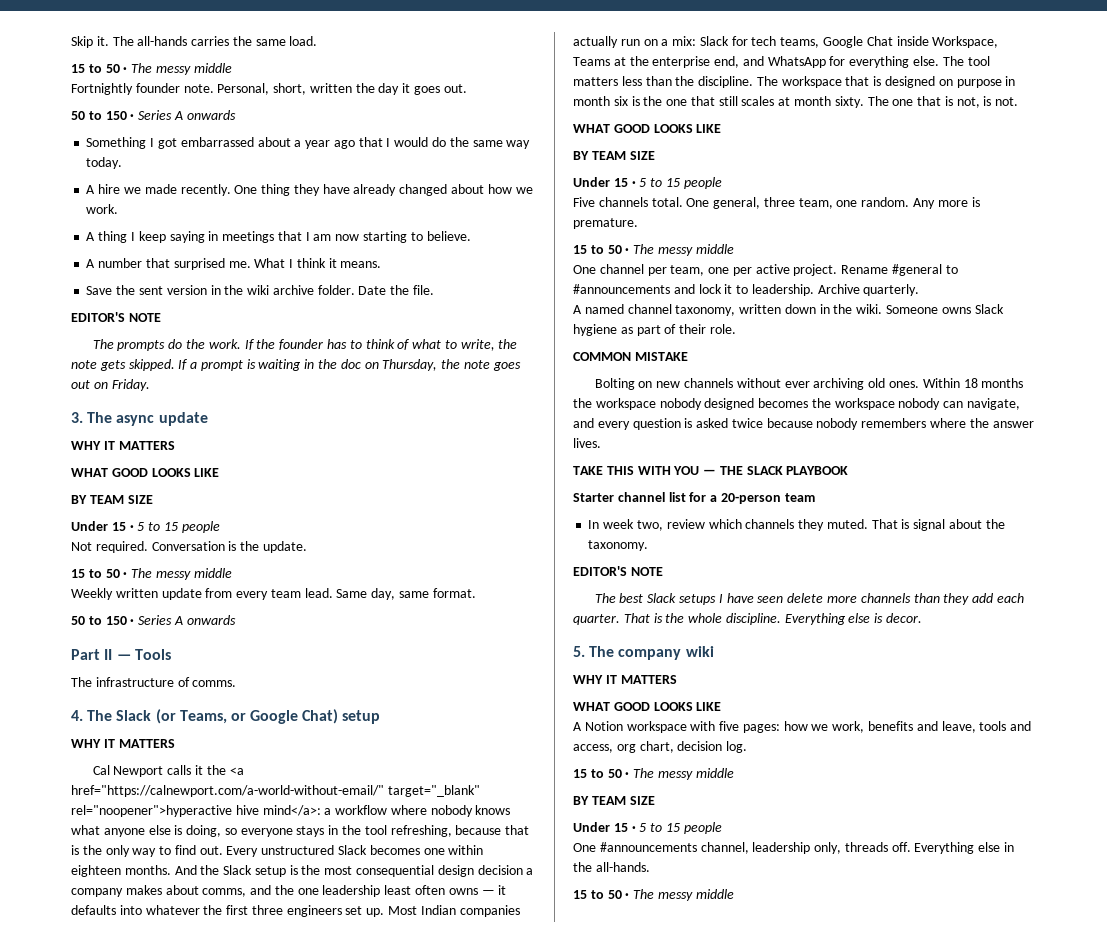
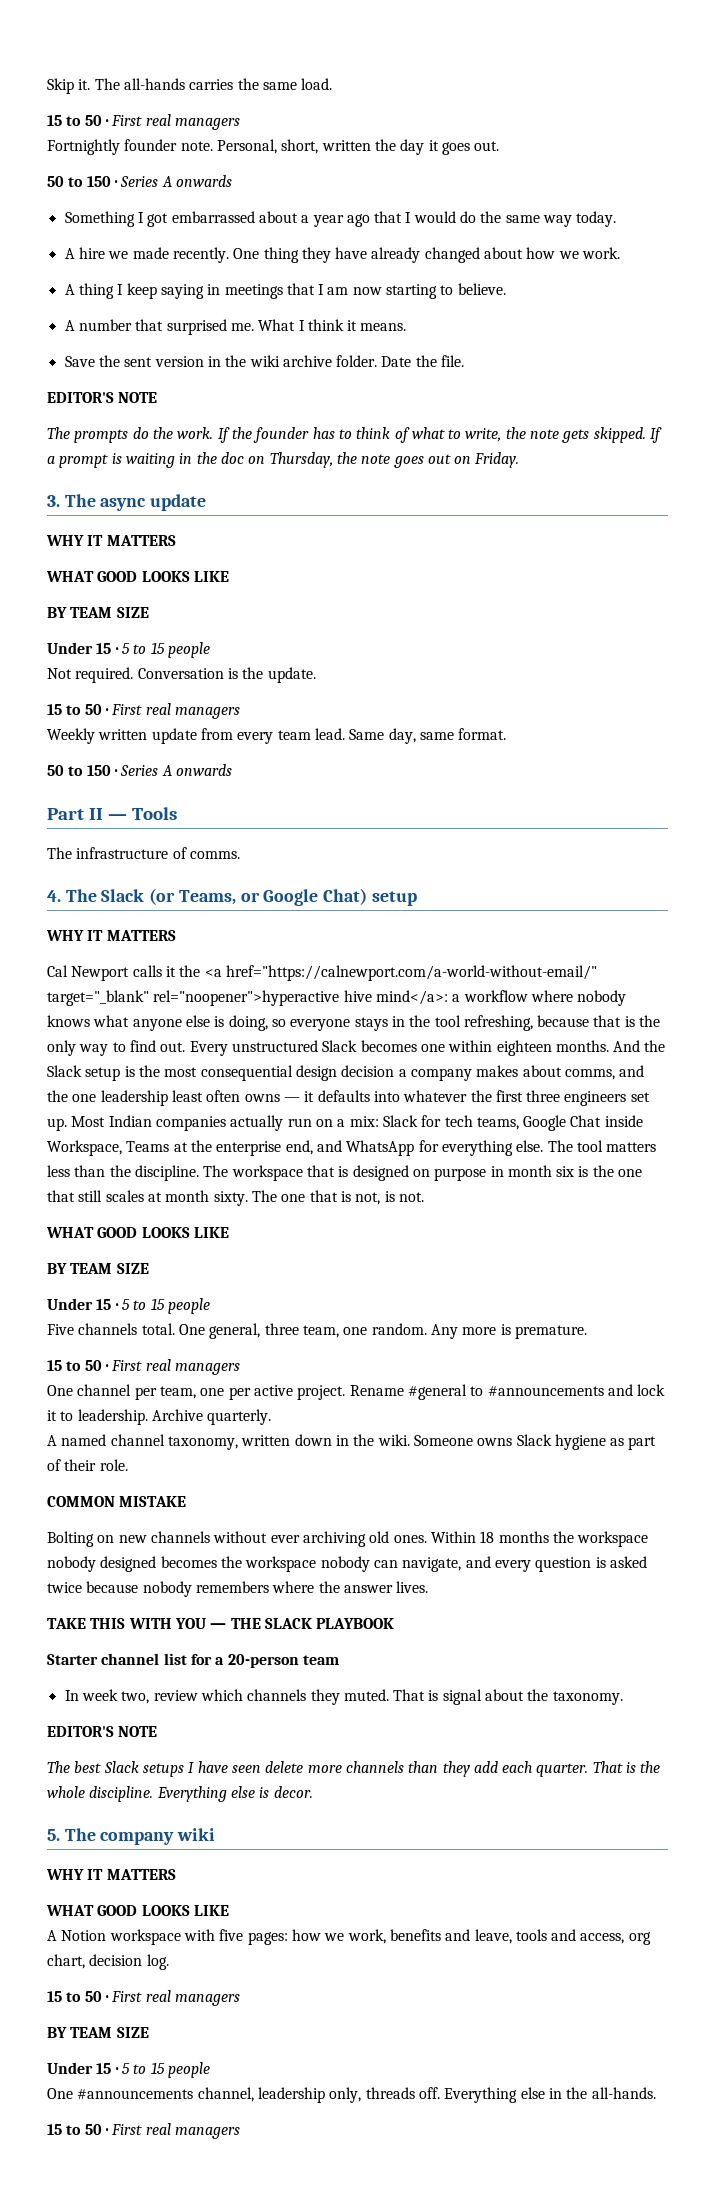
  The all-hands carries the same load.
- 15 to 50 · The messy middle
+ 15 to 50 · First real managers
  Conversation is the update.
- 15 to 50 · The messy middle
+ 15 to 50 · First real managers
  Any more is premature.
- 15 to 50 · The messy middle
+ 15 to 50 · First real managers
  A Notion workspace with five pages: how we work, benefits and leave, tools and access, org chart, decision log.
- 15 to 50 · The messy middle
+ 15 to 50 · First real managers
  Everything else in the all-hands.
- 15 to 50 · The messy middle
+ 15 to 50 · First real managers

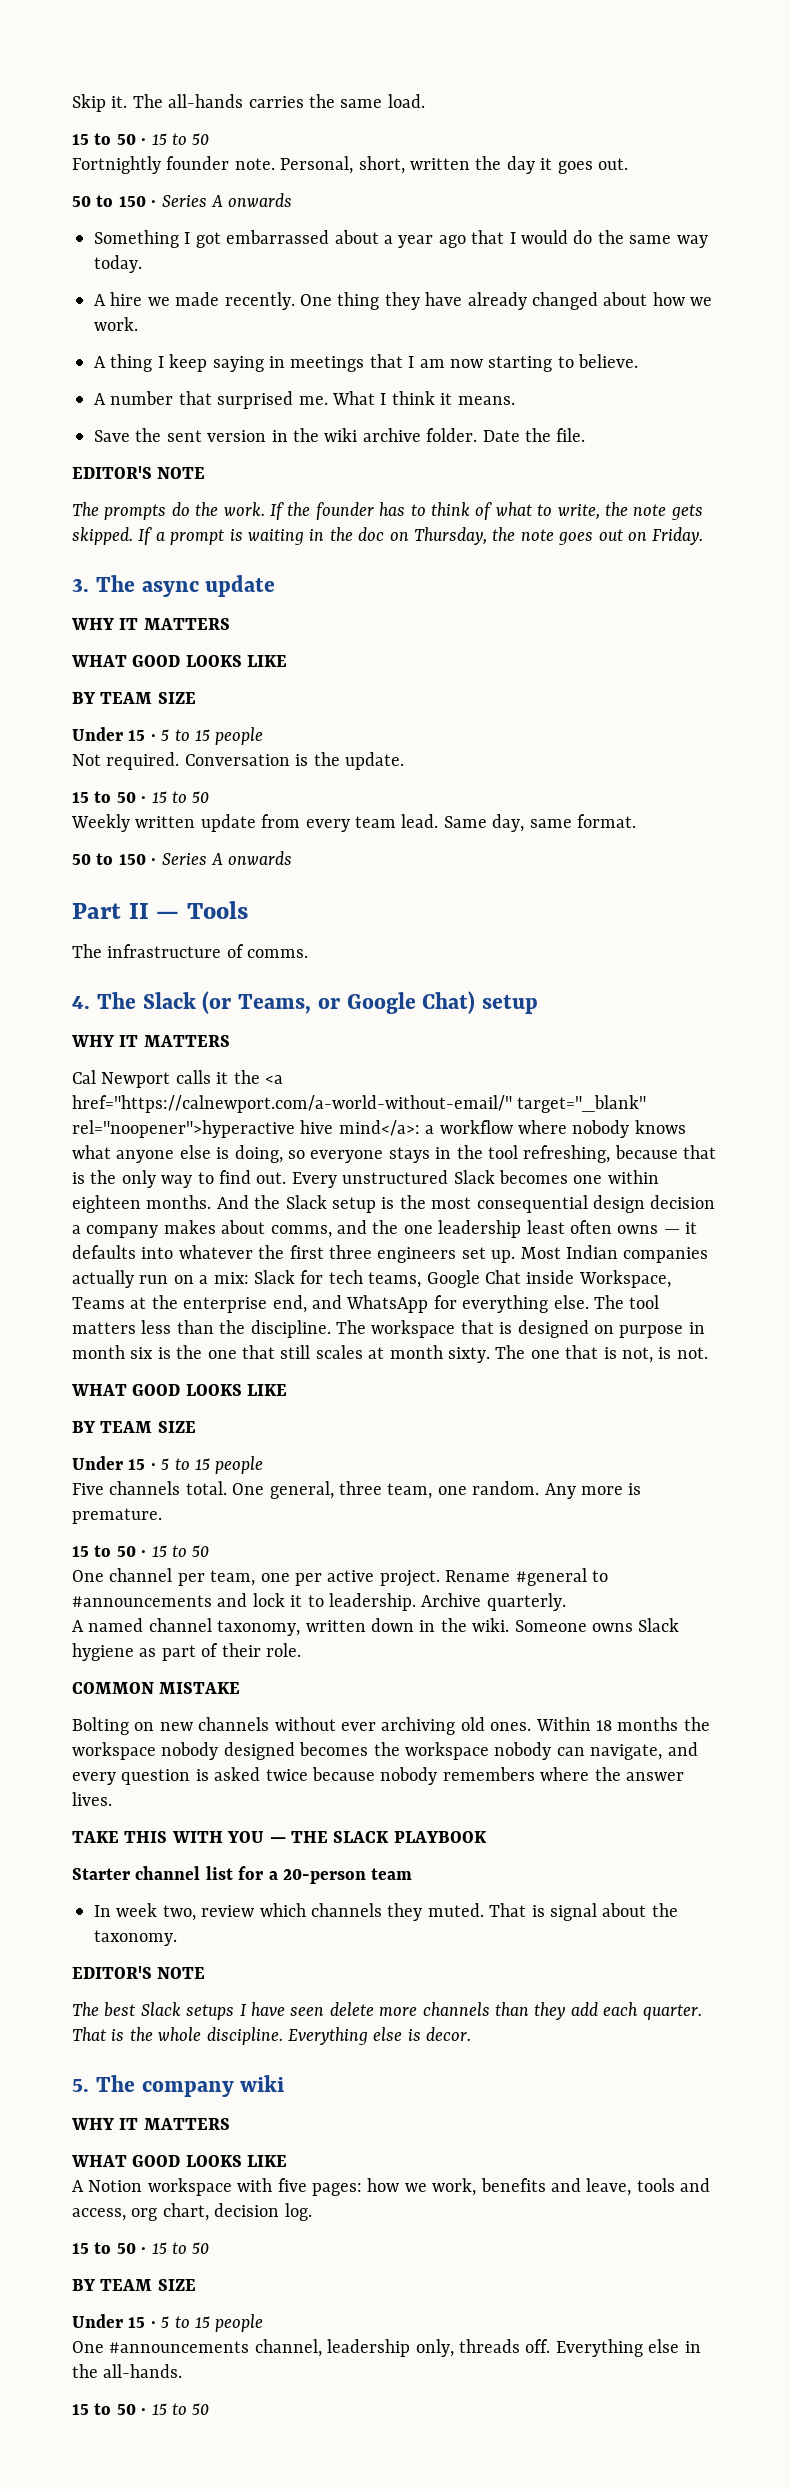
  The all-hands carries the same load.
- 15 to 50 · First real managers
+ 15 to 50 · 15 to 50
  Conversation is the update.
- 15 to 50 · First real managers
+ 15 to 50 · 15 to 50
  Any more is premature.
- 15 to 50 · First real managers
+ 15 to 50 · 15 to 50
  A Notion workspace with five pages: how we work, benefits and leave, tools and access, org chart, decision log.
- 15 to 50 · First real managers
+ 15 to 50 · 15 to 50
  Everything else in the all-hands.
- 15 to 50 · First real managers
+ 15 to 50 · 15 to 50

